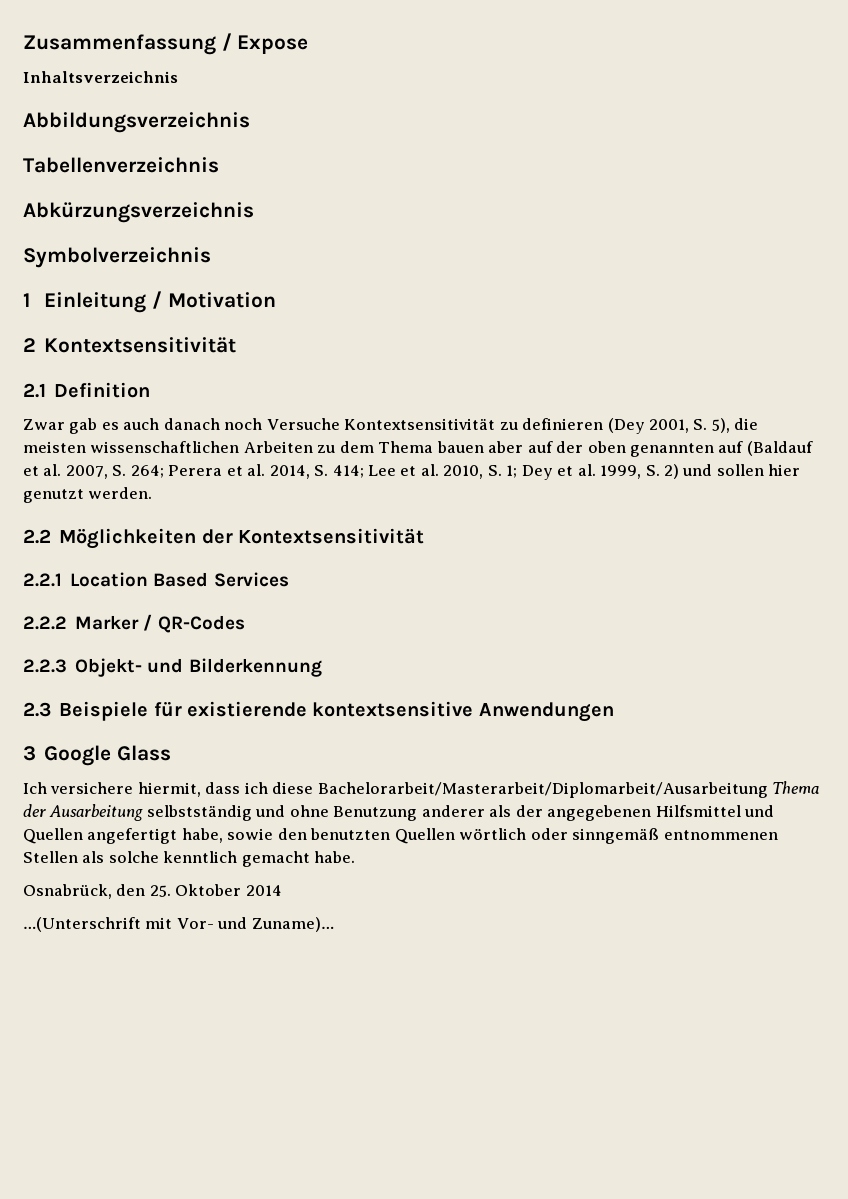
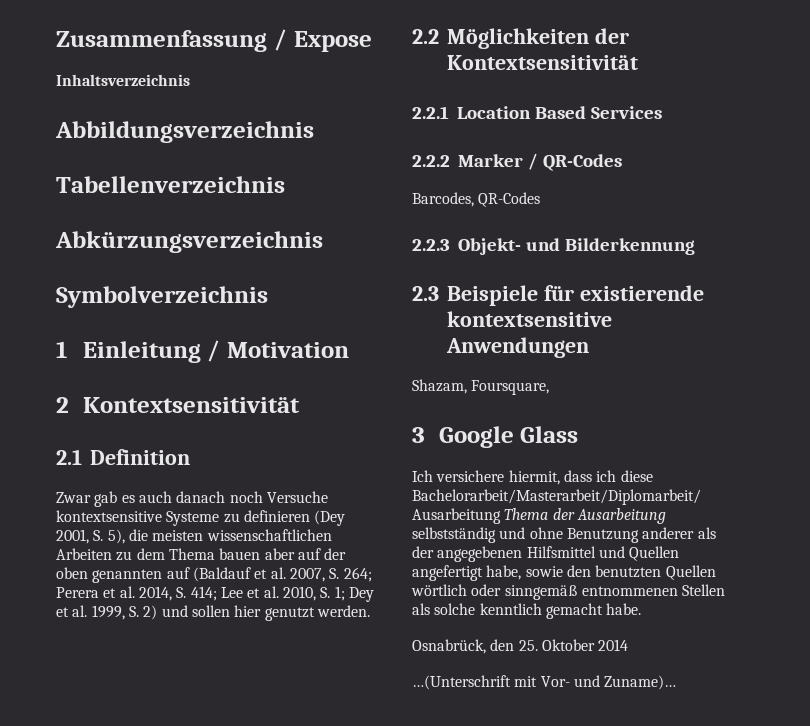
- Zwar gab es auch danach noch Versuche Kontextsensitivität zu definieren (Dey 2001, S. 5), die meisten wissenschaftlichen Arbeiten zu dem Thema bauen aber auf der oben genannten auf (Baldauf et al. 2007, S. 264; Perera et al. 2014, S. 414; Lee et al. 2010, S. 1; Dey et al. 1999, S. 2) und sollen hier genutzt werden.
+ Zwar gab es auch danach noch Versuche kontextsensitive Systeme zu definieren (Dey 2001, S. 5), die meisten wissenschaftlichen Arbeiten zu dem Thema bauen aber auf der oben genannten auf (Baldauf et al. 2007, S. 264; Perera et al. 2014, S. 414; Lee et al. 2010, S. 1; Dey et al. 1999, S. 2) und sollen hier genutzt werden.
+ Barcodes, QR-Codes
+ Shazam, Foursquare,

